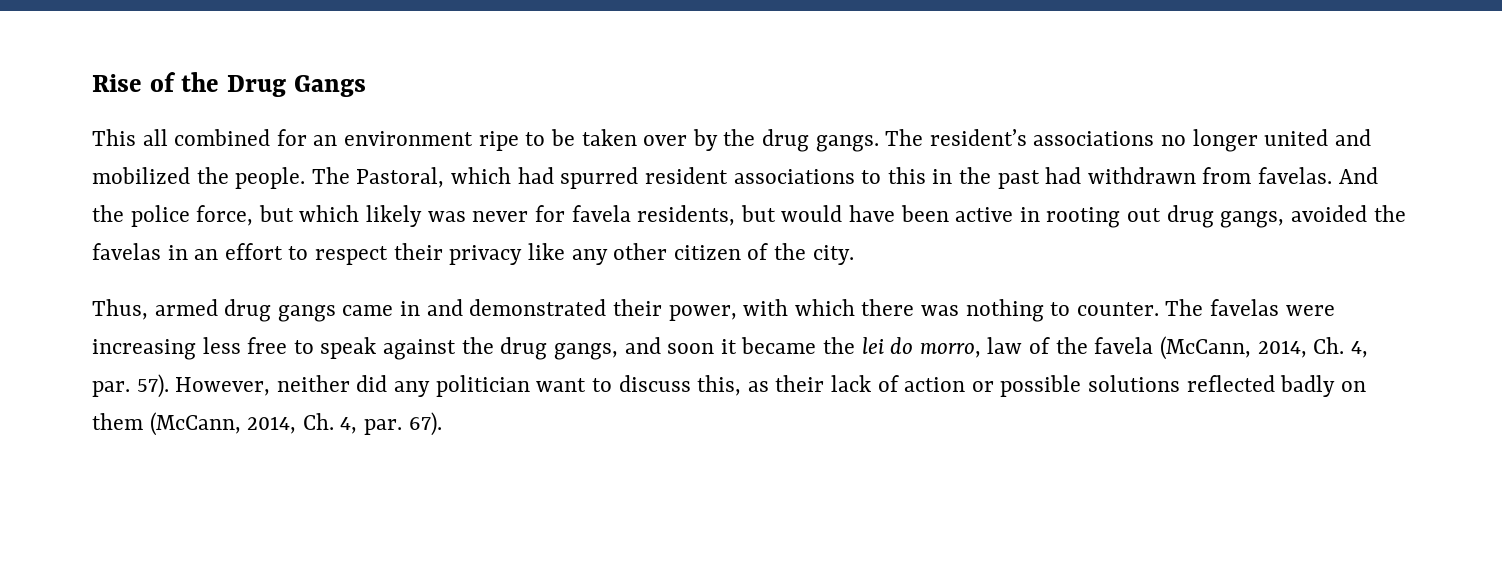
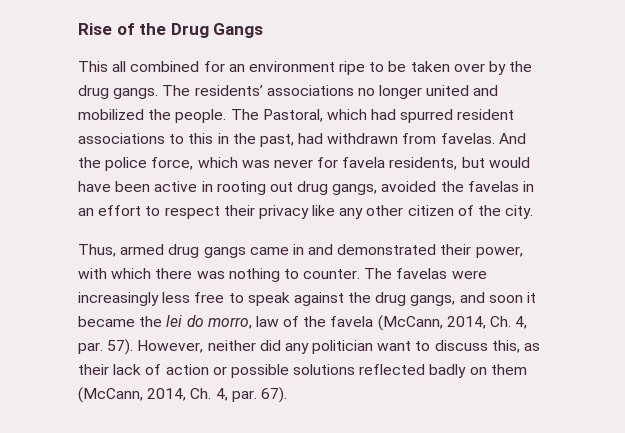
- The resident’s associations no longer united and mobilized the people.
+ The residents’ associations no longer united and mobilized the people.
- The Pastoral, which had spurred resident associations to this in the past had withdrawn from favelas.
+ The Pastoral, which had spurred resident associations to this in the past, had withdrawn from favelas.
- And the police force, but which likely was never for favela residents, but would have been active in rooting out drug gangs, avoided the favelas in an effort to respect their privacy like any other citizen of the city.
+ And the police force, which was never for favela residents, but would have been active in rooting out drug gangs, avoided the favelas in an effort to respect their privacy like any other citizen of the city.
- The favelas were increasing less free to speak against the drug gangs, and soon it became the lei do morro, law of the favela (McCann, 2014, Ch. 4, par.
+ The favelas were increasingly less free to speak against the drug gangs, and soon it became the lei do morro, law of the favela (McCann, 2014, Ch. 4, par.

